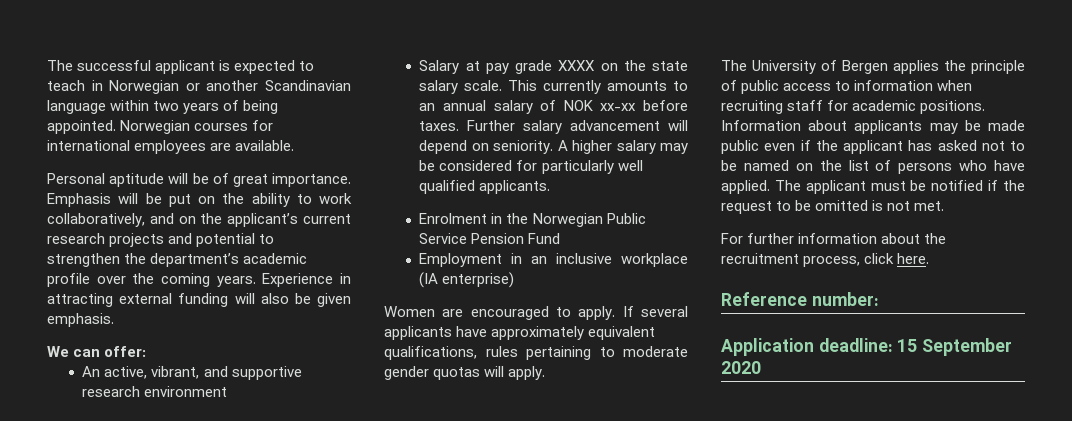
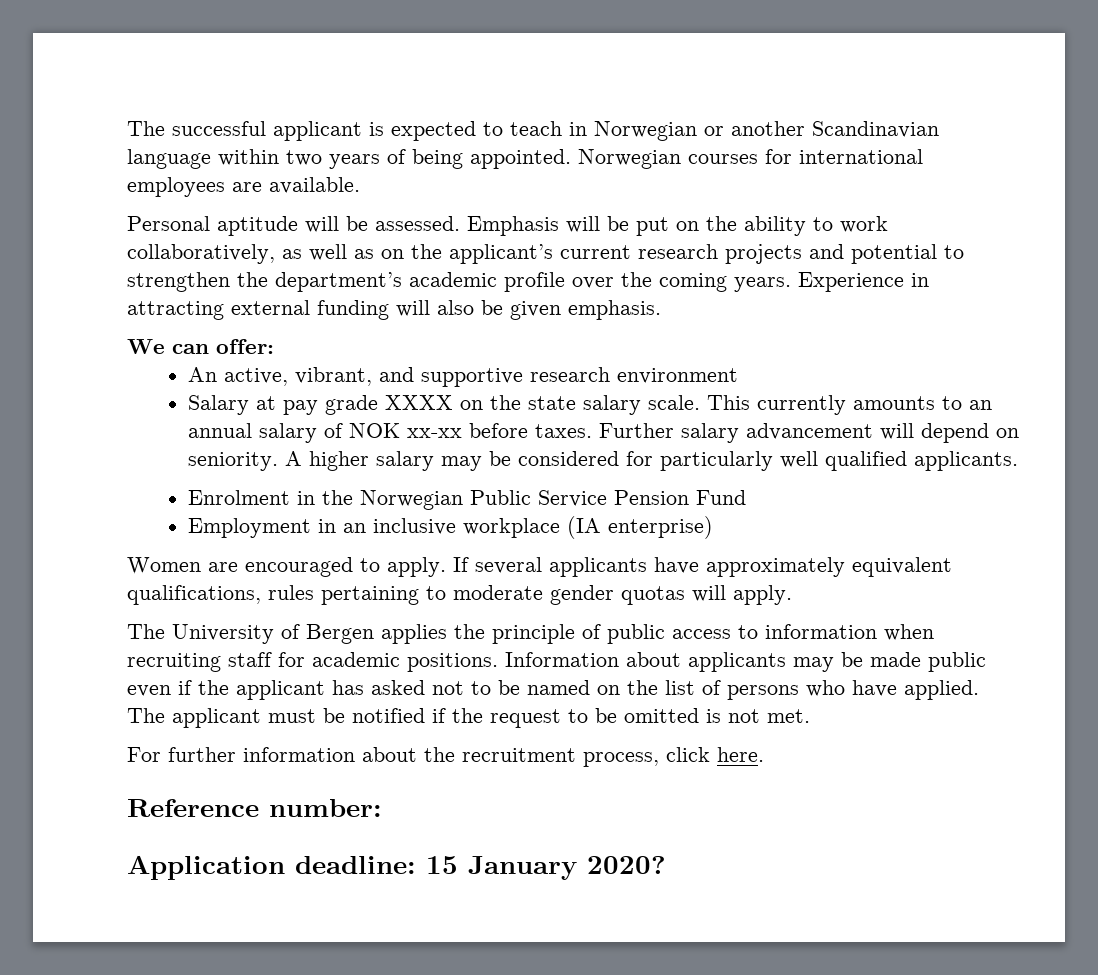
- Personal aptitude will be of great importance.
+ Personal aptitude will be assessed.
- Emphasis will be put on the ability to work collaboratively, and on the applicant’s current research projects and potential to strengthen the department’s academic profile over the coming years.
+ Emphasis will be put on the ability to work collaboratively, as well as on the applicant’s current research projects and potential to strengthen the department’s academic profile over the coming years.
- Application deadline: 15 September 2020
+ Application deadline: 15 January 2020?

